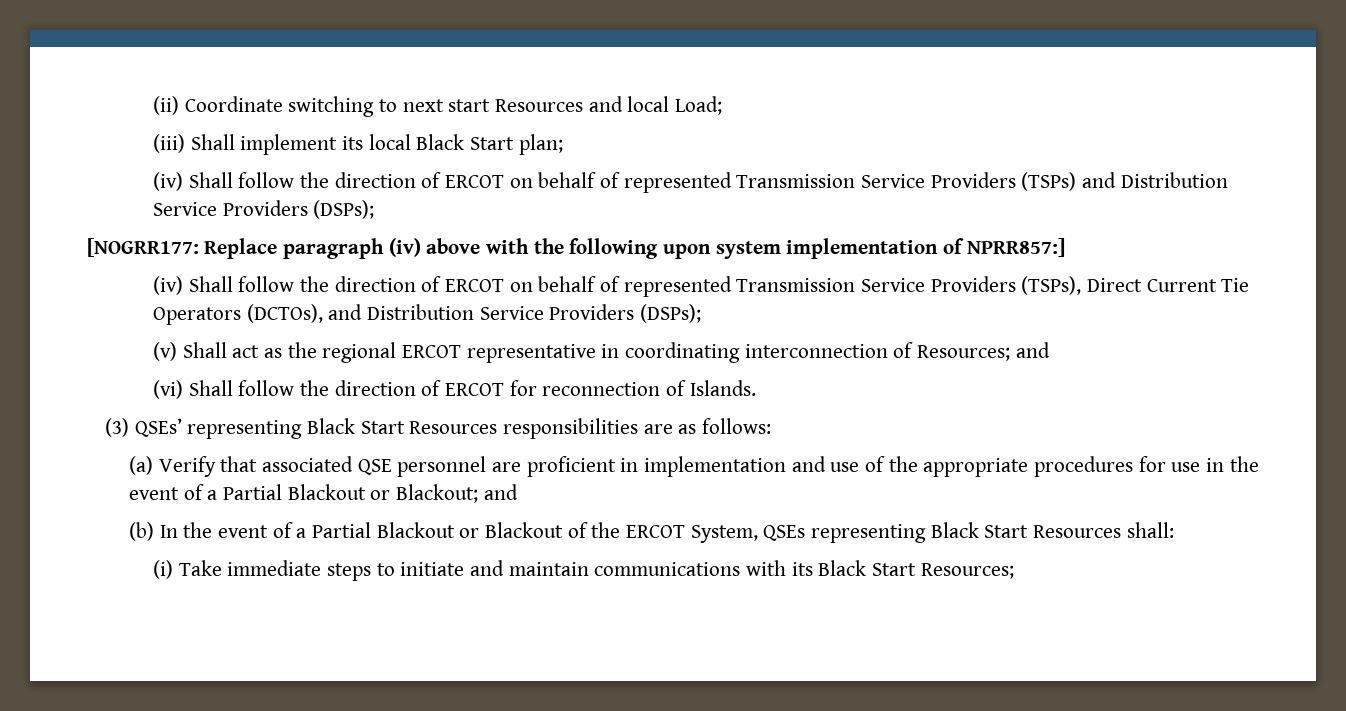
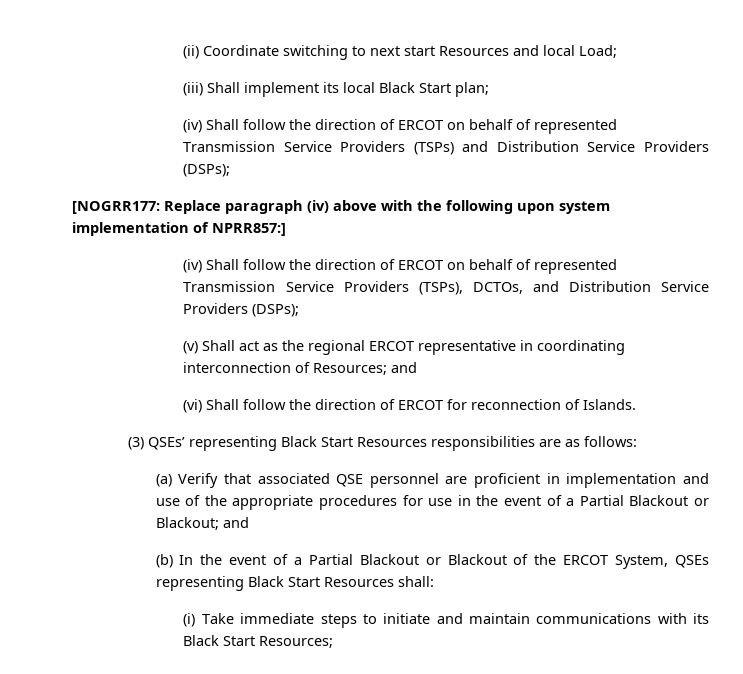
- (iv) Shall follow the direction of ERCOT on behalf of represented Transmission Service Providers (TSPs), Direct Current Tie Operators (DCTOs), and Distribution Service Providers (DSPs);
+ (iv) Shall follow the direction of ERCOT on behalf of represented Transmission Service Providers (TSPs), DCTOs, and Distribution Service Providers (DSPs);

